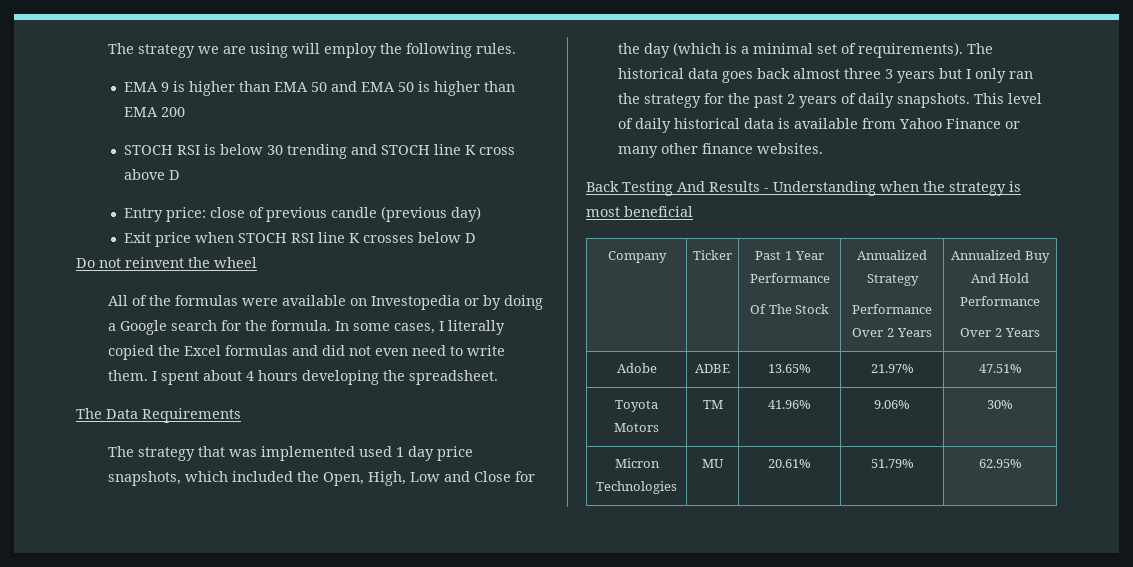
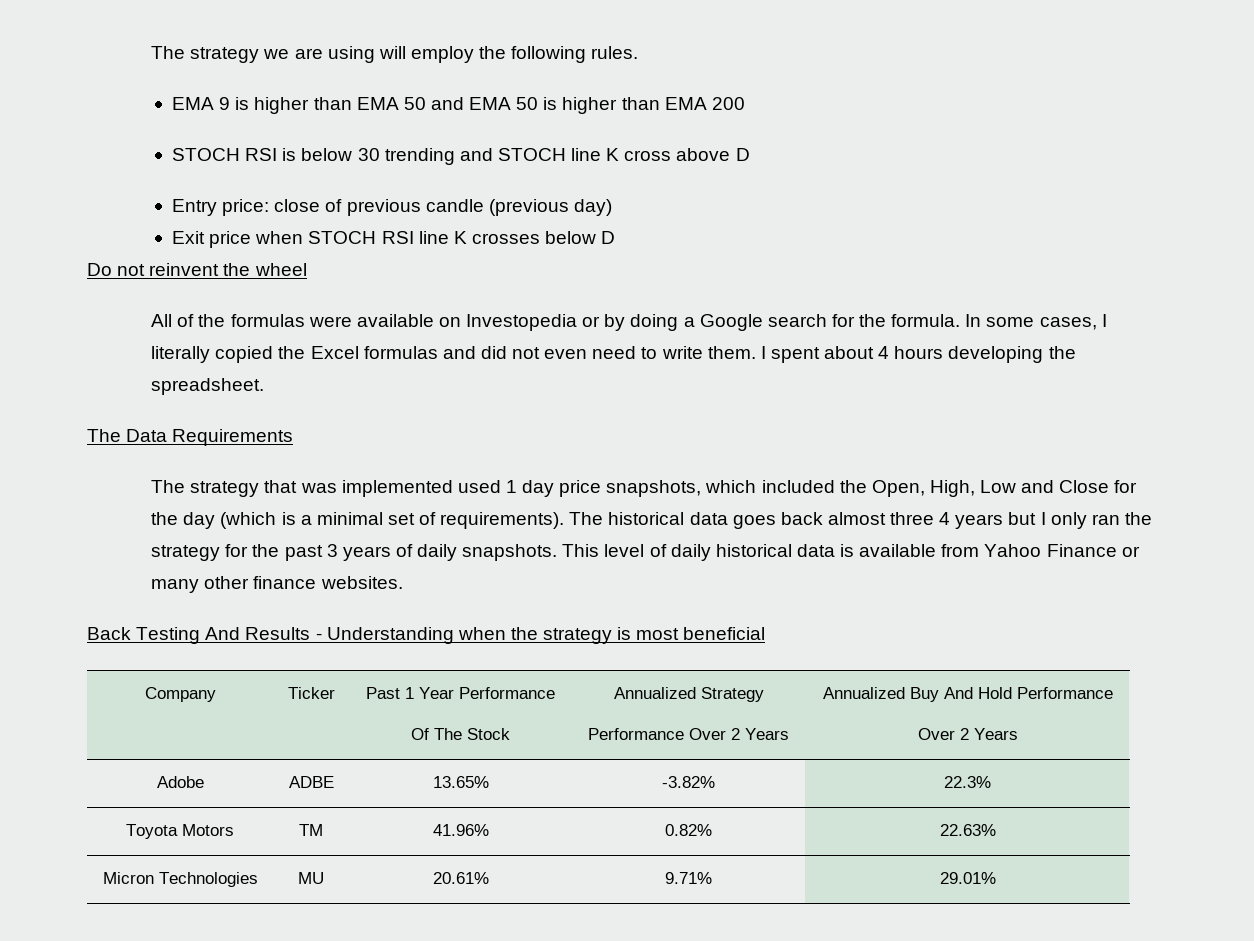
- The historical data goes back almost three 3 years but I only ran the strategy for the past 2 years of daily snapshots.
+ The historical data goes back almost three 4 years but I only ran the strategy for the past 3 years of daily snapshots.
- Adobe | ADBE | 13.65% | 21.97% | 47.51%
+ Adobe | ADBE | 13.65% | -3.82% | 22.3%
- Toyota Motors | TM | 41.96% | 9.06% | 30%
+ Toyota Motors | TM | 41.96% | 0.82% | 22.63%
- Micron Technologies | MU | 20.61% | 51.79% | 62.95%
+ Micron Technologies | MU | 20.61% | 9.71% | 29.01%

